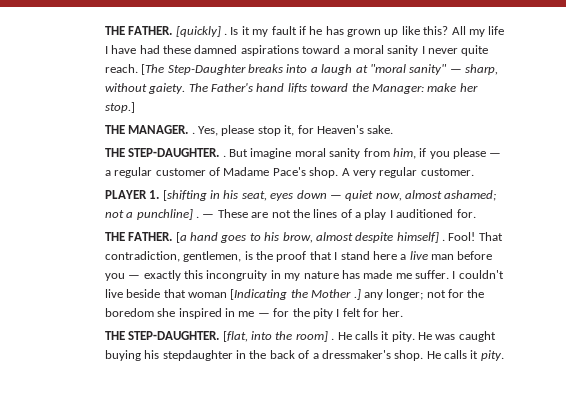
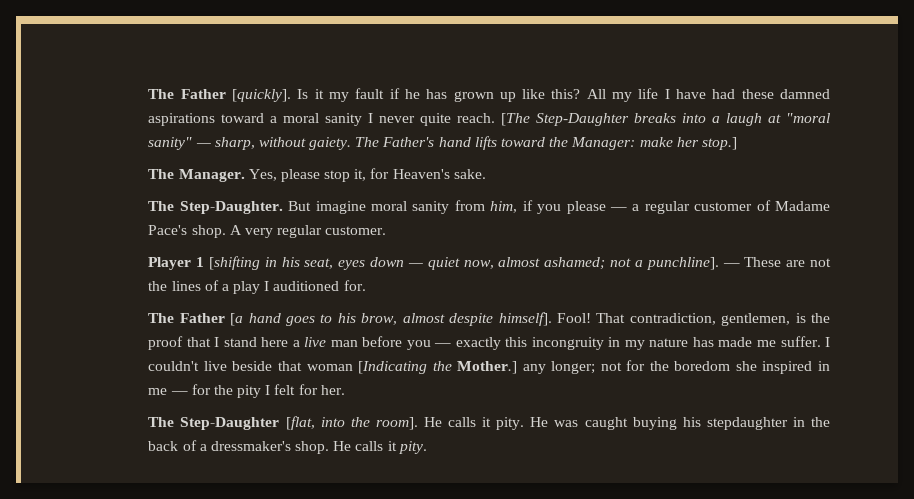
- THE FATHER. [quickly] .
+ The Father [quickly].
- THE MANAGER. .
+ The Manager.
- THE STEP-DAUGHTER. .
+ The Step-Daughter.
- PLAYER 1. [shifting in his seat, eyes down — quiet now, almost ashamed; not a punchline] .
+ Player 1 [shifting in his seat, eyes down — quiet now, almost ashamed; not a punchline].
- THE FATHER. [a hand goes to his brow, almost despite himself] .
+ The Father [a hand goes to his brow, almost despite himself].
- I couldn't live beside that woman [Indicating the Mother .] any longer; not for the boredom she inspired in me — for the pity I felt for her.
+ I couldn't live beside that woman [Indicating the Mother.] any longer; not for the boredom she inspired in me — for the pity I felt for her.
- THE STEP-DAUGHTER. [flat, into the room] .
+ The Step-Daughter [flat, into the room].

